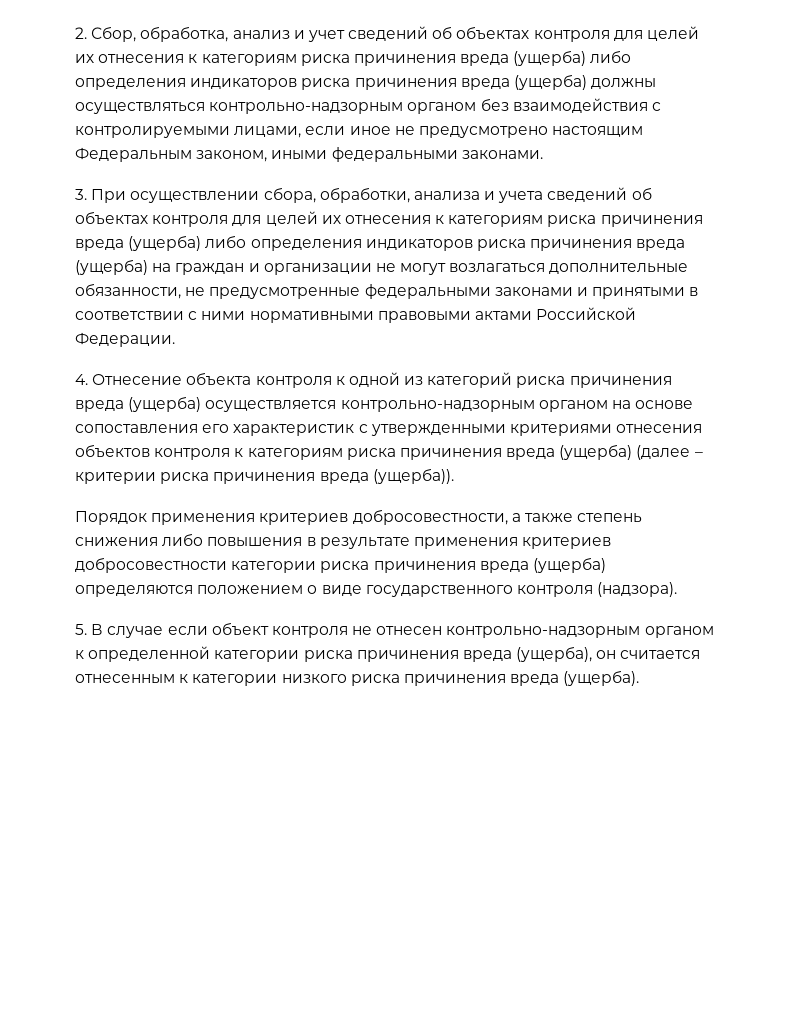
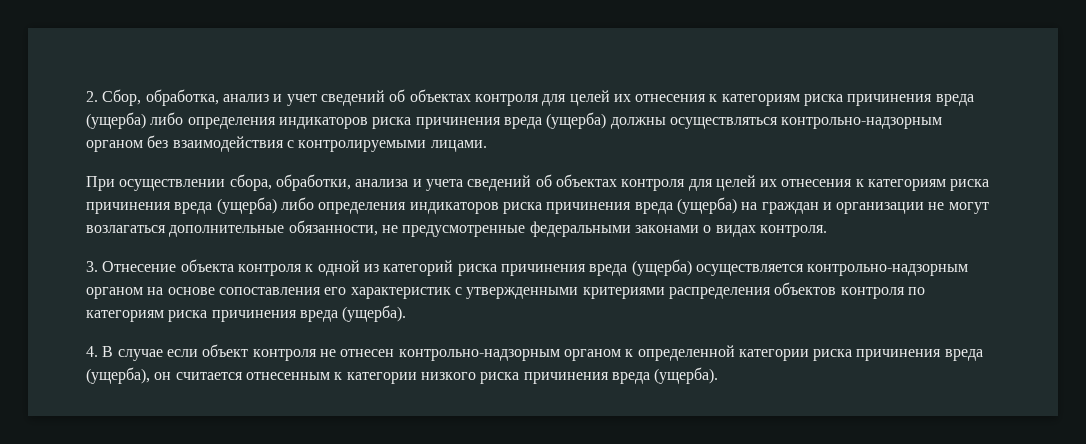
- 2. Сбор, обработка, анализ и учет сведений об объектах контроля для целей их отнесения к категориям риска причинения вреда (ущерба) либо определения индикаторов риска причинения вреда (ущерба) должны осуществляться контрольно-надзорным органом без взаимодействия с контролируемыми лицами, если иное не предусмотрено настоящим Федеральным законом, иными федеральными законами.
- 3. При осуществлении сбора, обработки, анализа и учета сведений об объектах контроля для целей их отнесения к категориям риска причинения вреда (ущерба) либо определения индикаторов риска причинения вреда (ущерба) на граждан и организации не могут возлагаться дополнительные обязанности, не предусмотренные федеральными законами и принятыми в соответствии с ними нормативными правовыми актами Российской Федерации.
- 4. Отнесение объекта контроля к одной из категорий риска причинения вреда (ущерба) осуществляется контрольно-надзорным органом на основе сопоставления его характеристик с утвержденными критериями отнесения объектов контроля к категориям риска причинения вреда (ущерба) (далее – критерии риска причинения вреда (ущерба)).
- Порядок применения критериев добросовестности, а также степень снижения либо повышения в результате применения критериев добросовестности категории риска причинения вреда (ущерба) определяются положением о виде государственного контроля (надзора).
- 5. В случае если объект контроля не отнесен контрольно-надзорным органом к определенной категории риска причинения вреда (ущерба), он считается отнесенным к категории низкого риска причинения вреда (ущерба).
+ 2. Сбор, обработка, анализ и учет сведений об объектах контроля для целей их отнесения к категориям риска причинения вреда (ущерба) либо определения индикаторов риска причинения вреда (ущерба) должны осуществляться контрольно-надзорным органом без взаимодействия с контролируемыми лицами.
+ При осуществлении сбора, обработки, анализа и учета сведений об объектах контроля для целей их отнесения к категориям риска причинения вреда (ущерба) либо определения индикаторов риска причинения вреда (ущерба) на граждан и организации не могут возлагаться дополнительные обязанности, не предусмотренные федеральными законами о видах контроля.
+ 3. Отнесение объекта контроля к одной из категорий риска причинения вреда (ущерба) осуществляется контрольно-надзорным органом на основе сопоставления его характеристик с утвержденными критериями распределения объектов контроля по категориям риска причинения вреда (ущерба).
+ 4. В случае если объект контроля не отнесен контрольно-надзорным органом к определенной категории риска причинения вреда (ущерба), он считается отнесенным к категории низкого риска причинения вреда (ущерба).

